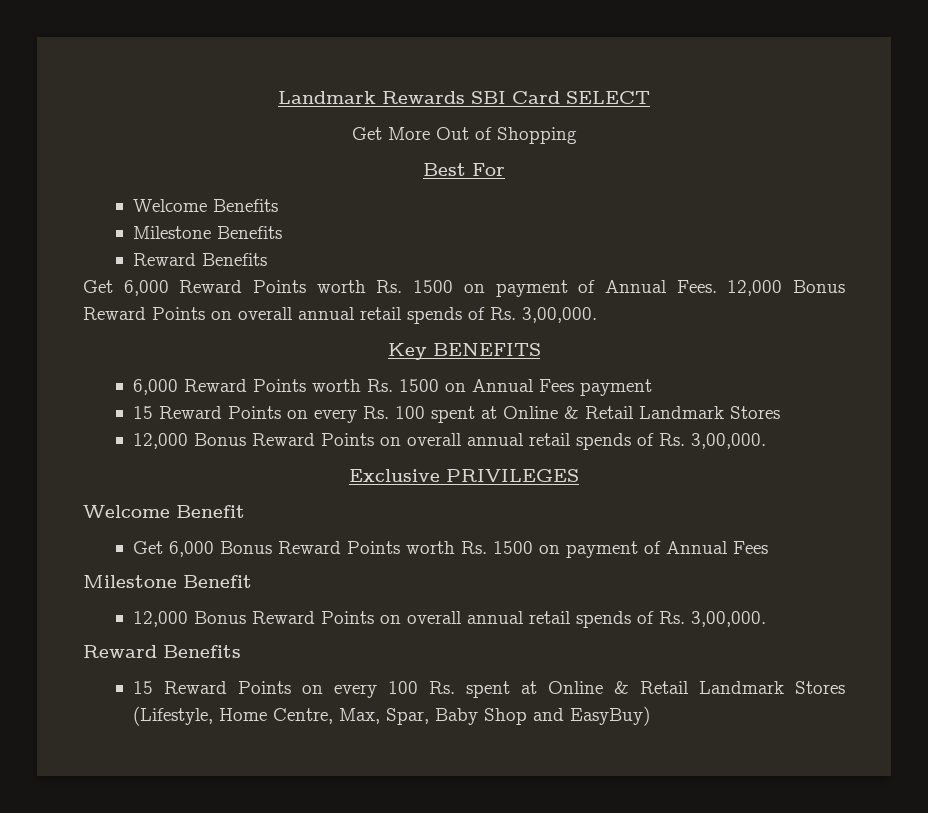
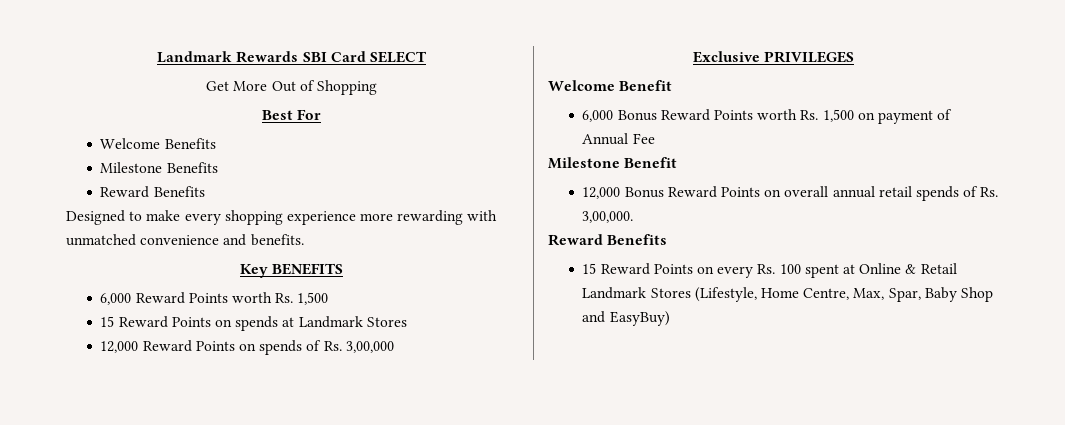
- Get 6,000 Reward Points worth Rs. 1500 on payment of Annual Fees. 12,000 Bonus Reward Points on overall annual retail spends of Rs. 3,00,000.
+ Designed to make every shopping experience more rewarding with unmatched convenience and benefits.
- 6,000 Reward Points worth Rs. 1500 on Annual Fees payment
- 15 Reward Points on every Rs. 100 spent at Online & Retail Landmark Stores
- 12,000 Bonus Reward Points on overall annual retail spends of Rs. 3,00,000.
+ 6,000 Reward Points worth Rs. 1,500
+ 15 Reward Points on spends at Landmark Stores
+ 12,000 Reward Points on spends of Rs. 3,00,000
- Get 6,000 Bonus Reward Points worth Rs. 1500 on payment of Annual Fees
+ 6,000 Bonus Reward Points worth Rs. 1,500 on payment of Annual Fee
- 15 Reward Points on every 100 Rs. spent at Online & Retail Landmark Stores (Lifestyle, Home Centre, Max, Spar, Baby Shop and EasyBuy)
+ 15 Reward Points on every Rs. 100 spent at Online & Retail Landmark Stores (Lifestyle, Home Centre, Max, Spar, Baby Shop and EasyBuy)

